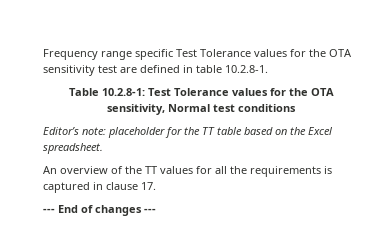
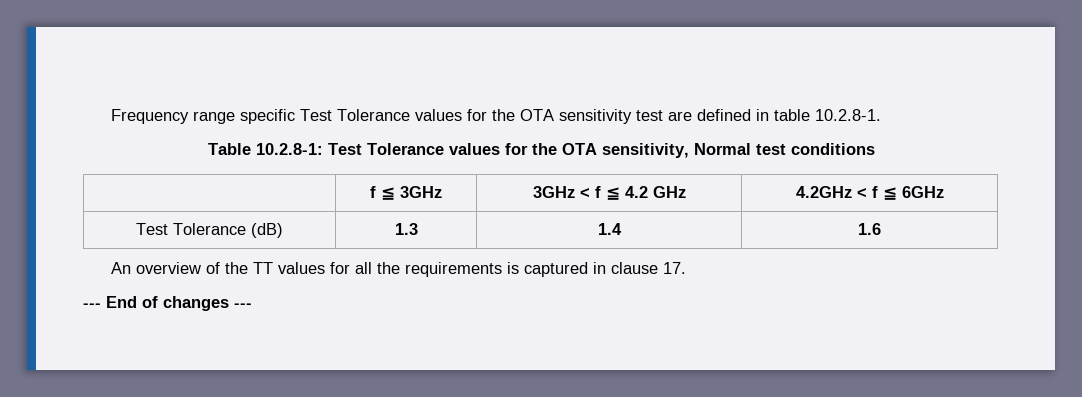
- Editor’s note: placeholder for the TT table based on the Excel spreadsheet.
+ | f ≦ 3GHz | 3GHz < f ≦ 4.2 GHz | 4.2GHz < f ≦ 6GHz
+ Test Tolerance (dB) | 1.3 | 1.4 | 1.6

